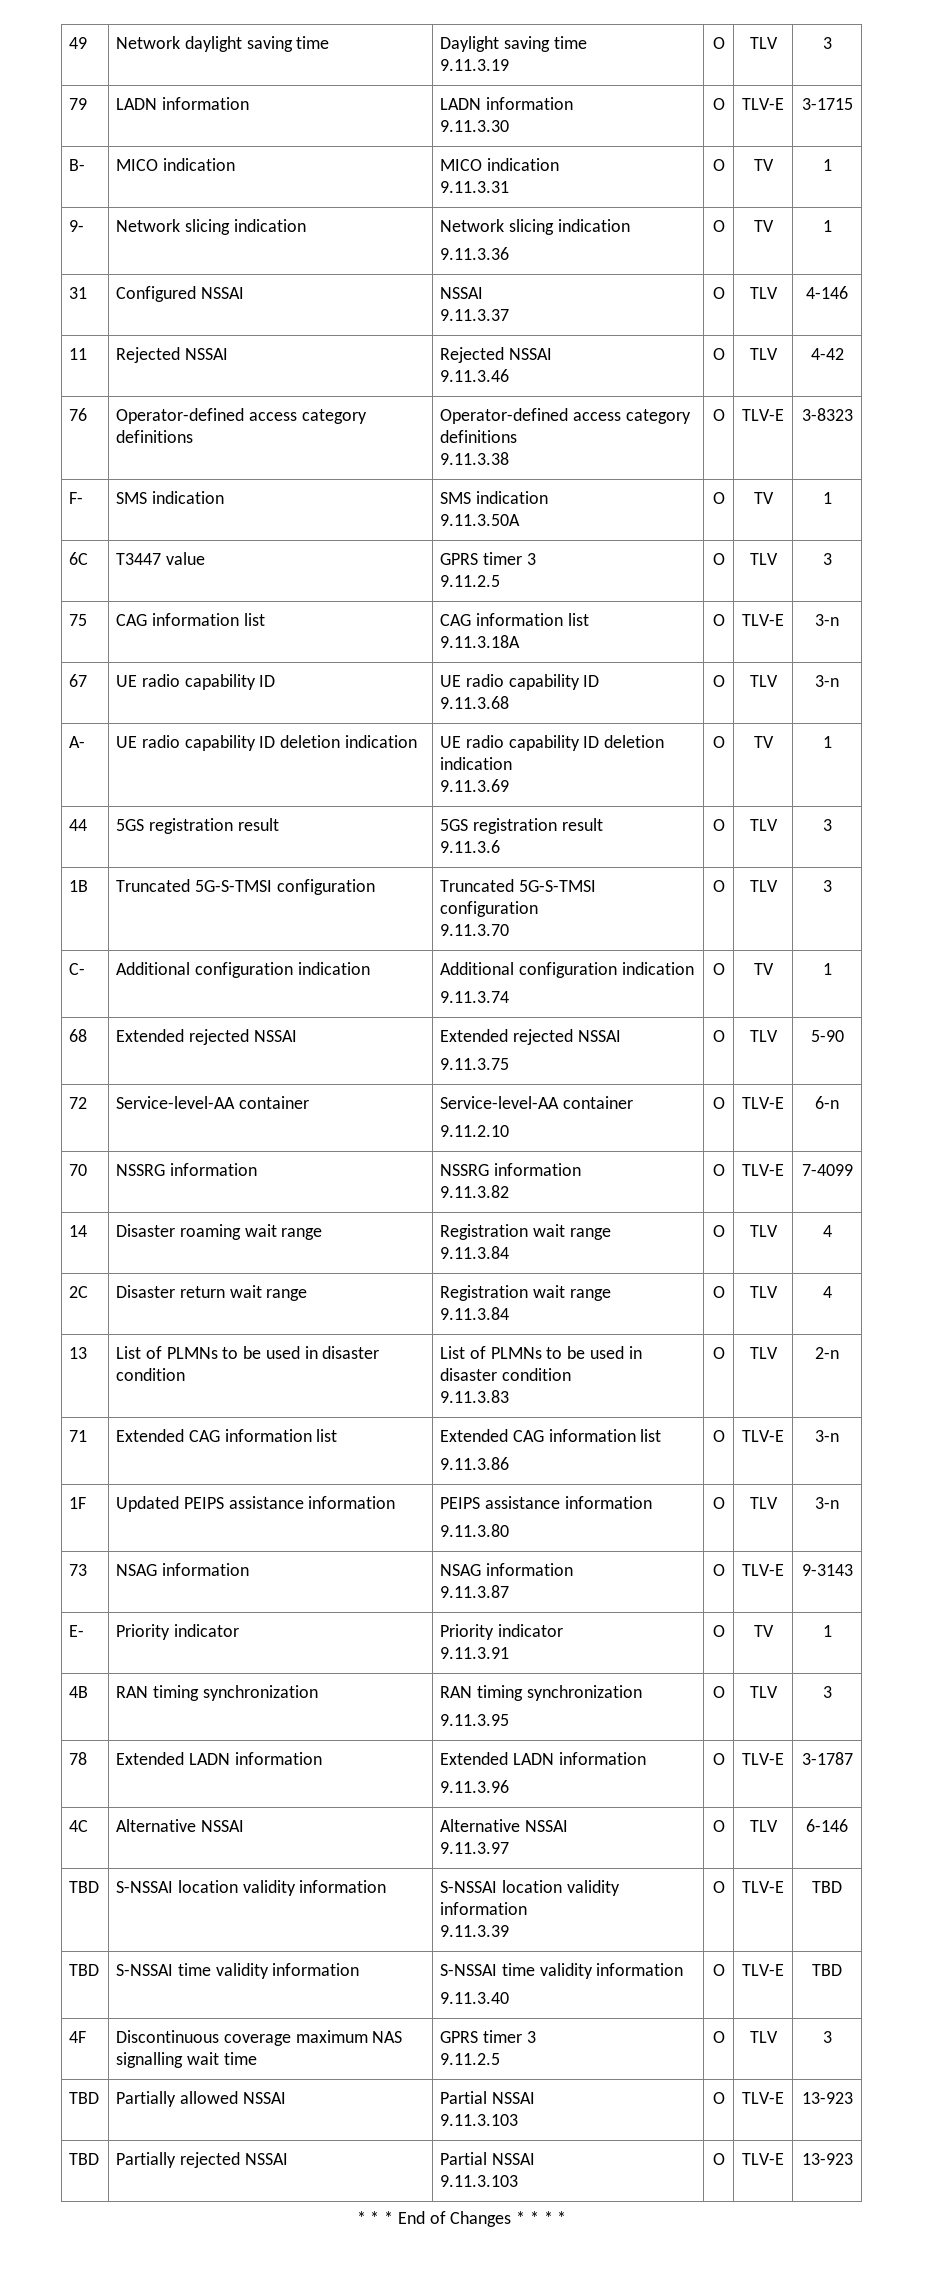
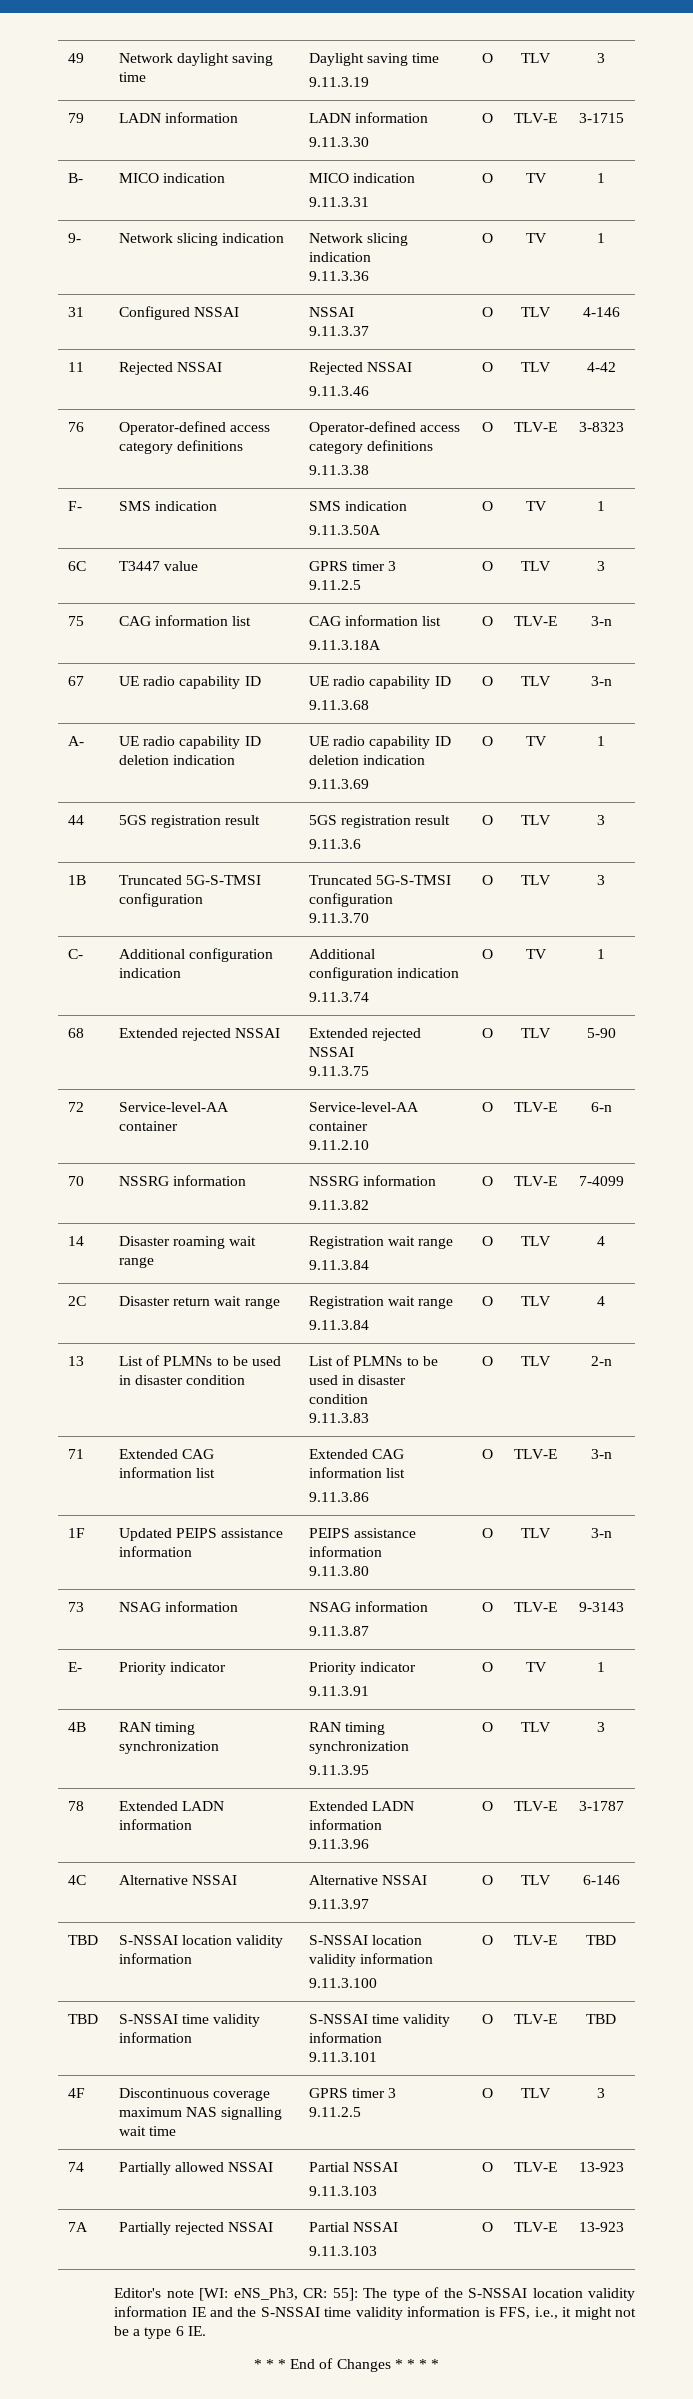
  TBD | S-NSSAI location validity information | S-NSSAI location validity information
- 9.11.3.39 | O | TLV-E | TBD
+ 9.11.3.100 | O | TLV-E | TBD
  TBD | S-NSSAI time validity information | S-NSSAI time validity information
- 9.11.3.40 | O | TLV-E | TBD
+ 9.11.3.101 | O | TLV-E | TBD
- TBD | Partially allowed NSSAI | Partial NSSAI
+ 74 | Partially allowed NSSAI | Partial NSSAI
- TBD | Partially rejected NSSAI | Partial NSSAI
+ 7A | Partially rejected NSSAI | Partial NSSAI
+ Editor's note [WI: eNS_Ph3, CR: 55]: The type of the S-NSSAI location validity information IE and the S-NSSAI time validity information is FFS, i.e., it might not be a type 6 IE.

